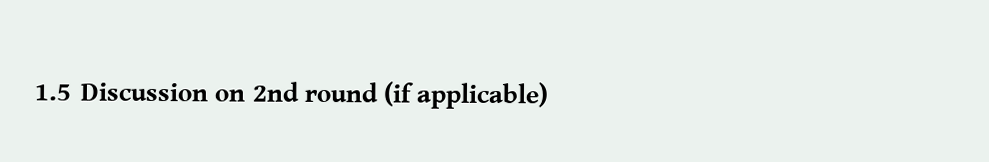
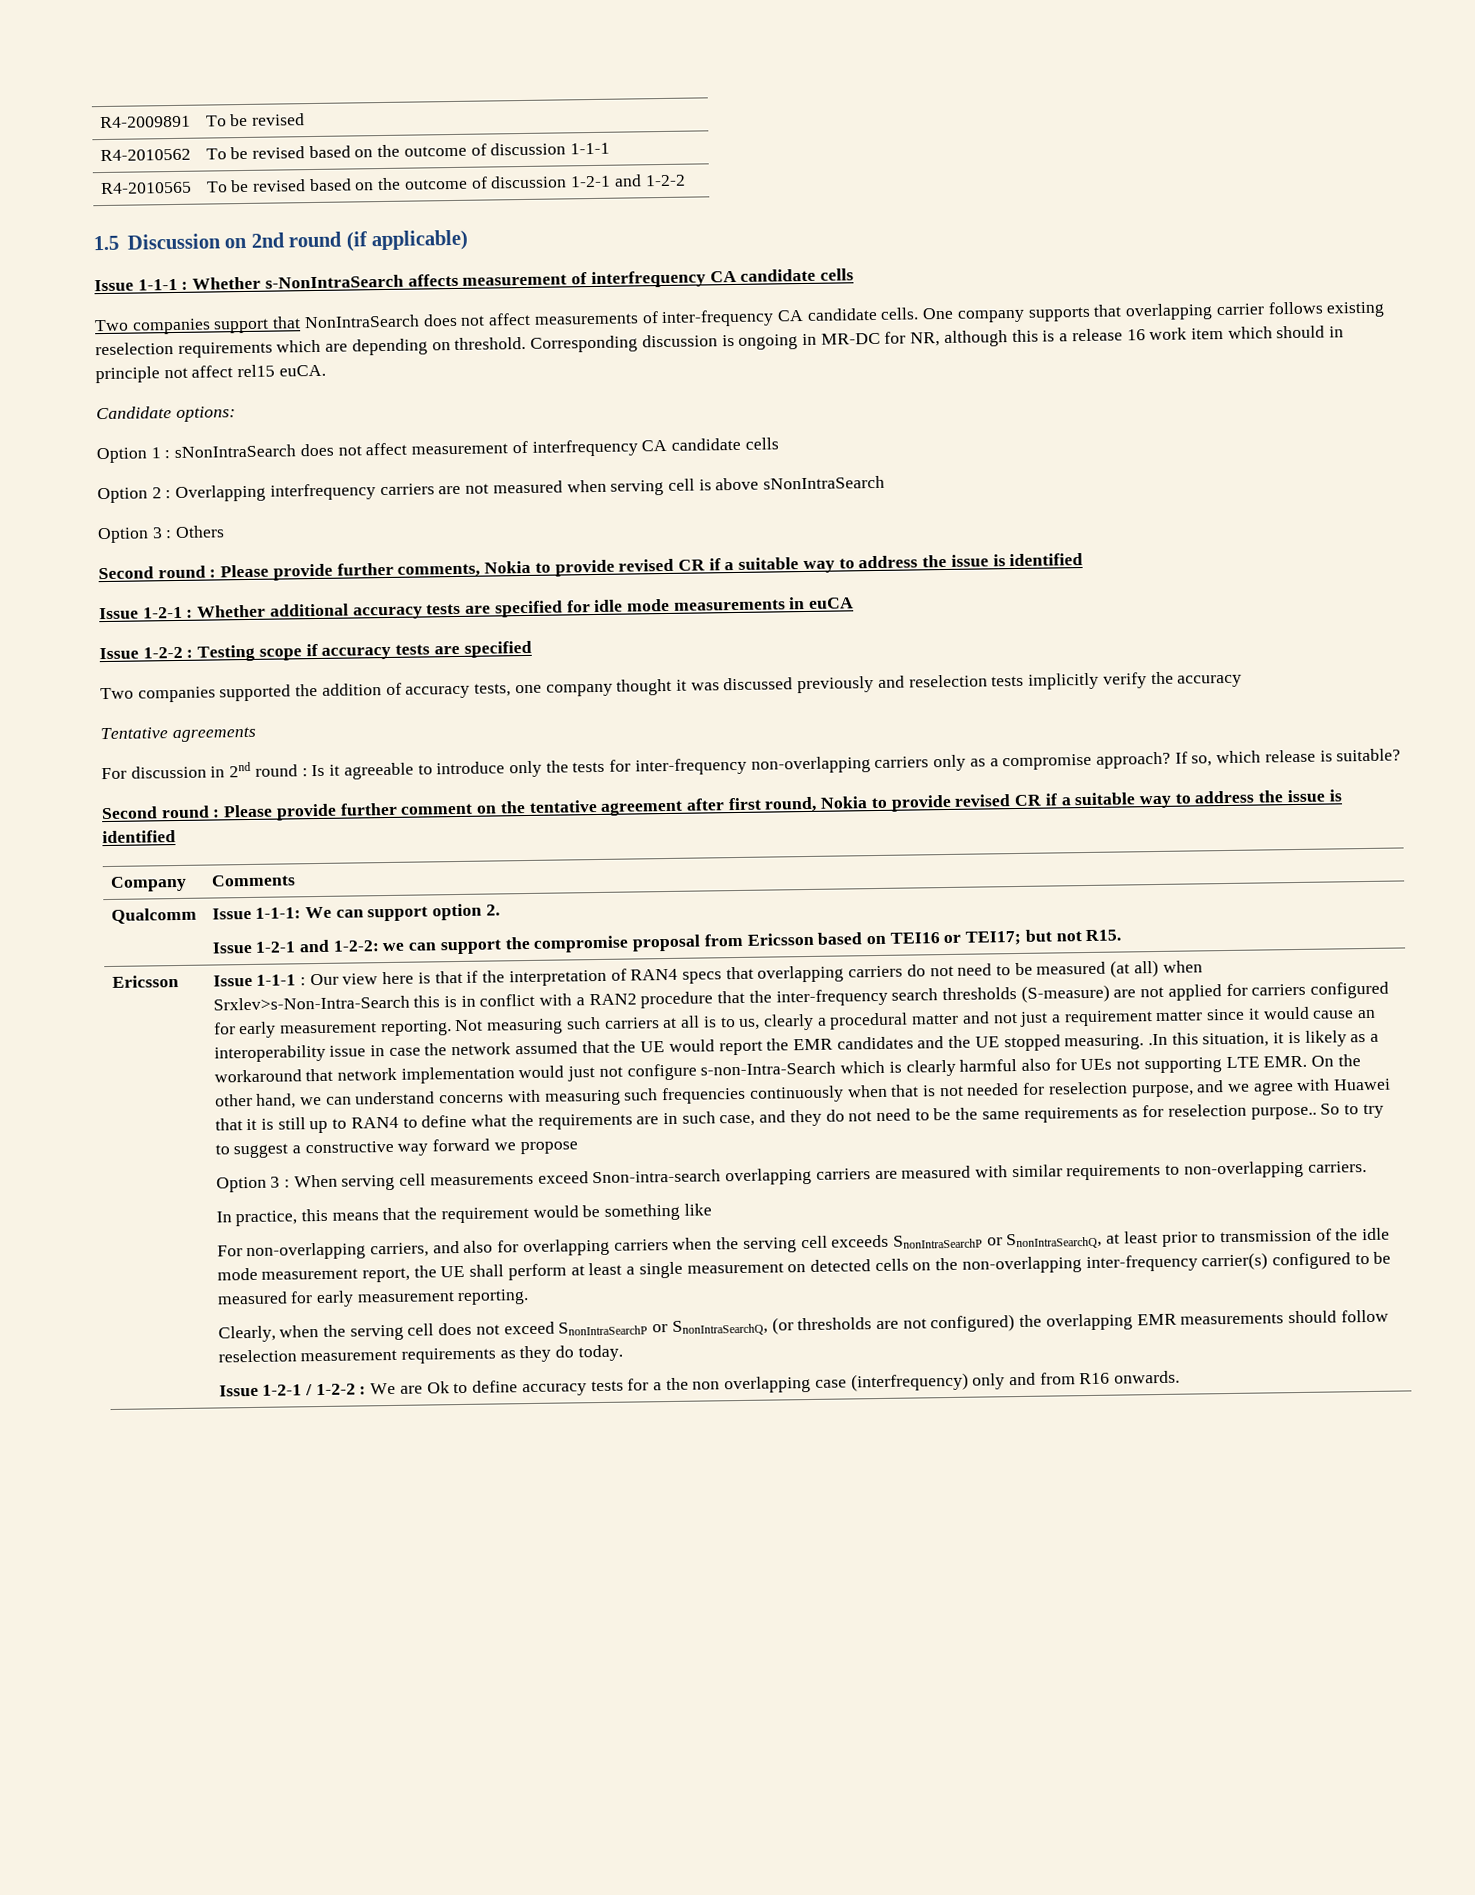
+ R4-2009891 | To be revised
+ R4-2010562 | To be revised based on the outcome of discussion 1-1-1
+ R4-2010565 | To be revised based on the outcome of discussion 1-2-1 and 1-2-2
+ Issue 1-1-1 : Whether s-NonIntraSearch affects measurement of interfrequency CA candidate cells
+ Two companies support that NonIntraSearch does not affect measurements of inter-frequency CA candidate cells. One company supports that overlapping carrier follows existing reselection requirements which are depending on threshold. Corresponding discussion is ongoing in MR-DC for NR, although this is a release 16 work item which should in principle not affect rel15 euCA.
+ Candidate options:
+ Option 1 : sNonIntraSearch does not affect measurement of interfrequency CA candidate cells
+ Option 2 : Overlapping interfrequency carriers are not measured when serving cell is above sNonIntraSearch
+ Option 3 : Others
+ Second round : Please provide further comments, Nokia to provide revised CR if a suitable way to address the issue is identified
+ Issue 1-2-1 : Whether additional accuracy tests are specified for idle mode measurements in euCA
+ Issue 1-2-2 : Testing scope if accuracy tests are specified
+ Two companies supported the addition of accuracy tests, one company thought it was discussed previously and reselection tests implicitly verify the accuracy
+ Tentative agreements
+ For discussion in 2nd round : Is it agreeable to introduce only the tests for inter-frequency non-overlapping carriers only as a compromise approach? If so, which release is suitable?
+ Second round : Please provide further comment on the tentative agreement after first round, Nokia to provide revised CR if a suitable way to address the issue is identified
+ Company | Comments
+ Qualcomm | Issue 1-1-1: We can support option 2.
+ Issue 1-2-1 and 1-2-2: we can support the compromise proposal from Ericsson based on TEI16 or TEI17; but not R15.
+ Ericsson | Issue 1-1-1 : Our view here is that if the interpretation of RAN4 specs that overlapping carriers do not need to be measured (at all) when Srxlev>s-Non-Intra-Search this is in conflict with a RAN2 procedure that the inter-frequency search thresholds (S-measure) are not applied for carriers configured for early measurement reporting. Not measuring such carriers at all is to us, clearly a procedural matter and not just a requirement matter since it would cause an interoperability issue in case the network assumed that the UE would report the EMR candidates and the UE stopped measuring. .In this situation, it is likely as a workaround that network implementation would just not configure s-non-Intra-Search which is clearly harmful also for UEs not supporting LTE EMR. On the other hand, we can understand concerns with measuring such frequencies continuously when that is not needed for reselection purpose, and we agree with Huawei that it is still up to RAN4 to define what the requirements are in such case, and they do not need to be the same requirements as for reselection purpose.. So to try to suggest a constructive way forward we propose
+ Option 3 : When serving cell measurements exceed Snon-intra-search overlapping carriers are measured with similar requirements to non-overlapping carriers.
+ In practice, this means that the requirement would be something like
+ For non-overlapping carriers, and also for overlapping carriers when the serving cell exceeds SnonIntraSearchP or SnonIntraSearchQ, at least prior to transmission of the idle mode measurement report, the UE shall perform at least a single measurement on detected cells on the non-overlapping inter-frequency carrier(s) configured to be measured for early measurement reporting.
+ Clearly, when the serving cell does not exceed SnonIntraSearchP or SnonIntraSearchQ, (or thresholds are not configured) the overlapping EMR measurements should follow reselection measurement requirements as they do today.
+ Issue 1-2-1 / 1-2-2 : We are Ok to define accuracy tests for a the non overlapping case (interfrequency) only and from R16 onwards.

